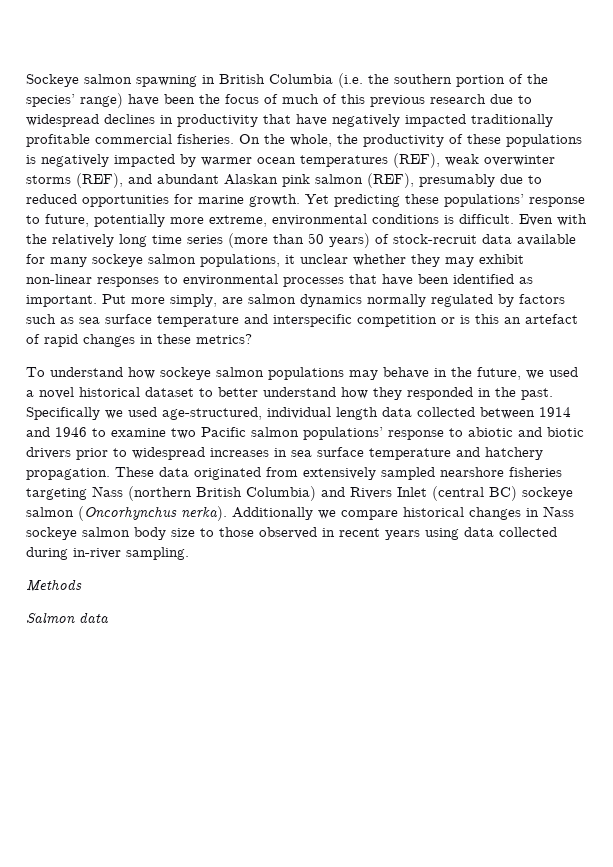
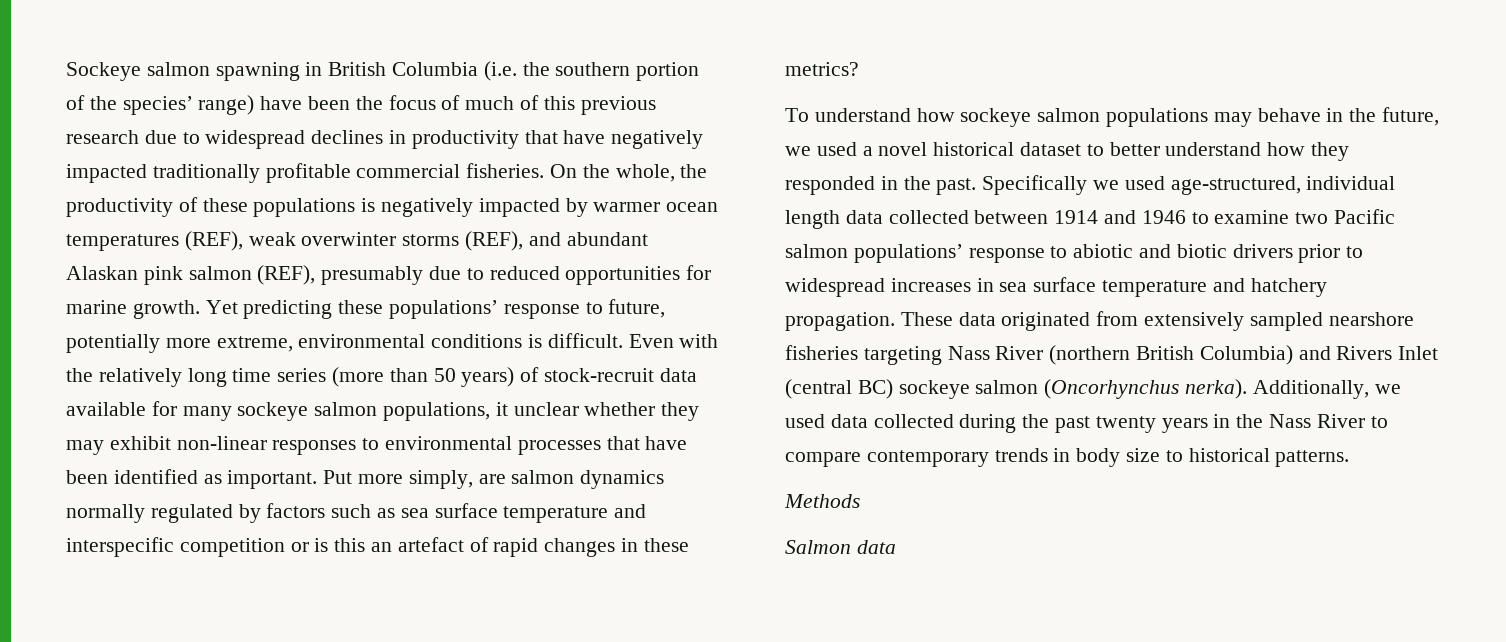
- These data originated from extensively sampled nearshore fisheries targeting Nass (northern British Columbia) and Rivers Inlet (central BC) sockeye salmon (Oncorhynchus nerka).
+ These data originated from extensively sampled nearshore fisheries targeting Nass River (northern British Columbia) and Rivers Inlet (central BC) sockeye salmon (Oncorhynchus nerka).
- Additionally we compare historical changes in Nass sockeye salmon body size to those observed in recent years using data collected during in-river sampling.
+ Additionally, we used data collected during the past twenty years in the Nass River to compare contemporary trends in body size to historical patterns.

